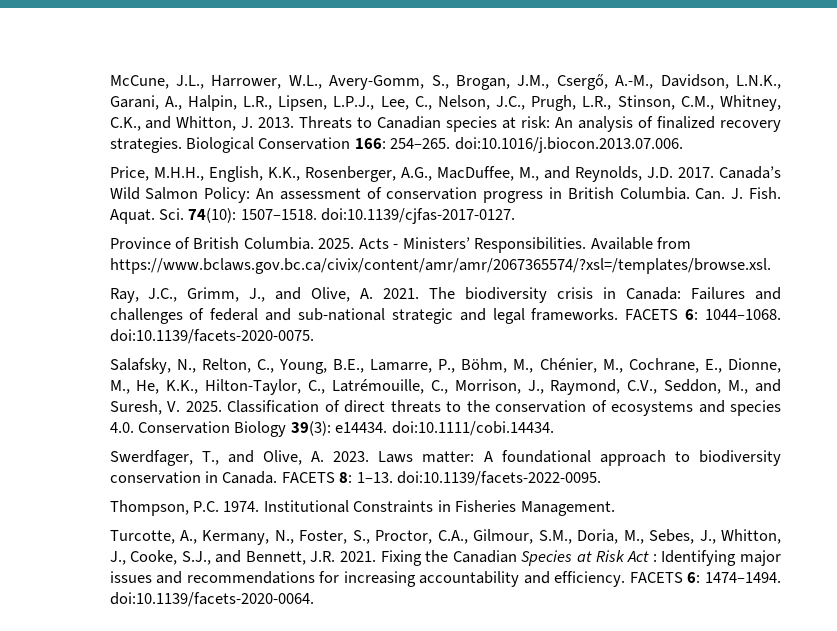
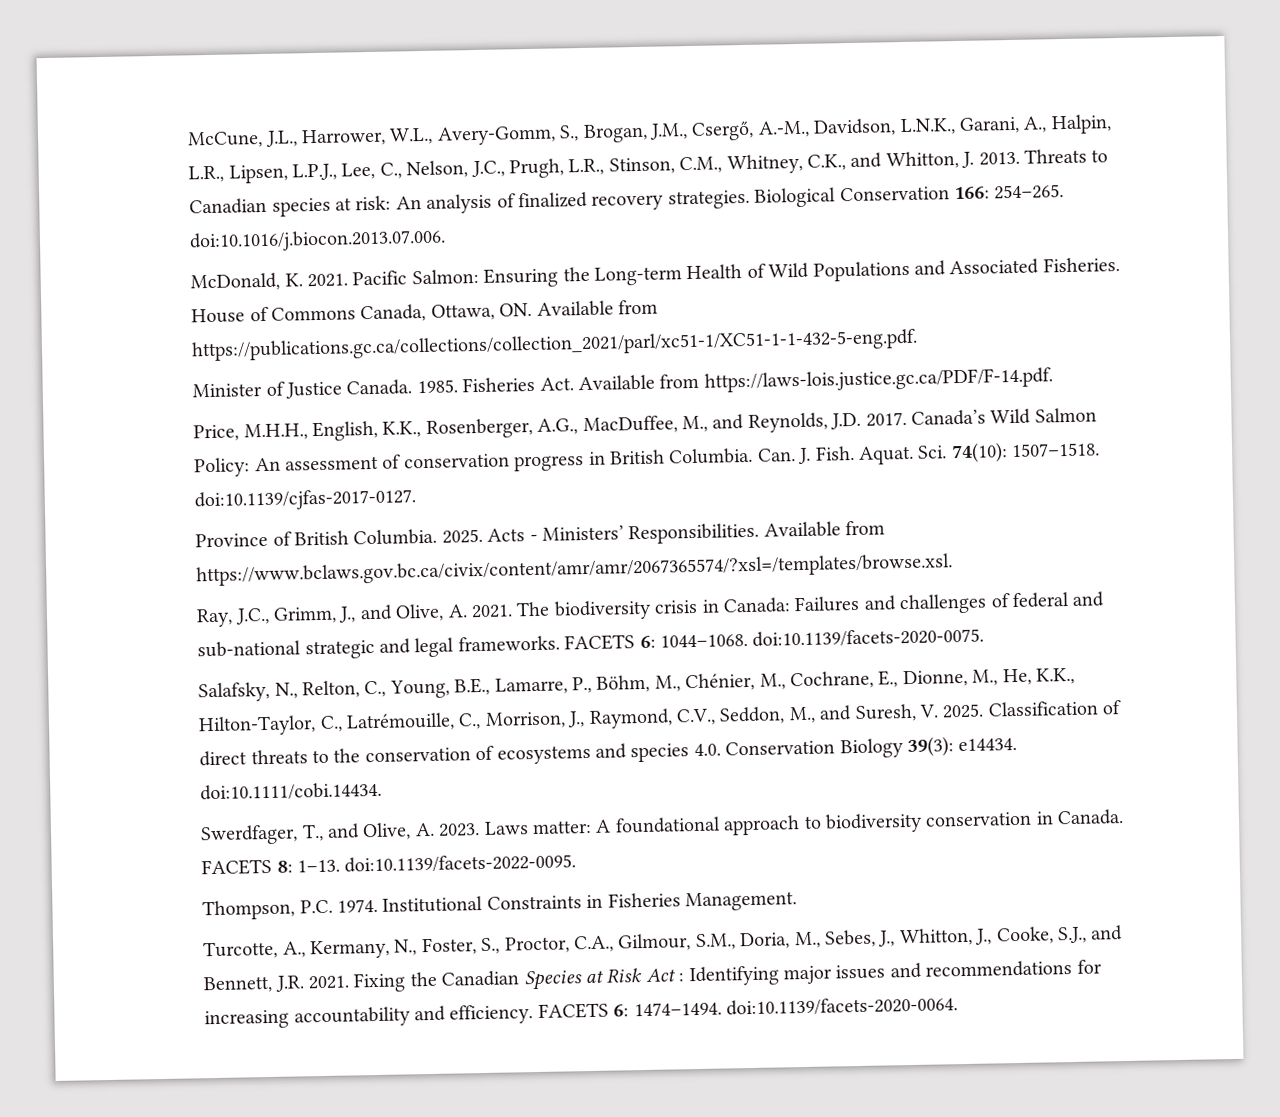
+ McDonald, K. 2021. Pacific Salmon: Ensuring the Long-term Health of Wild Populations and Associated Fisheries. House of Commons Canada, Ottawa, ON. Available from https://publications.gc.ca/collections/collection_2021/parl/xc51-1/XC51-1-1-432-5-eng.pdf.
+ Minister of Justice Canada. 1985. Fisheries Act. Available from https://laws-lois.justice.gc.ca/PDF/F-14.pdf.

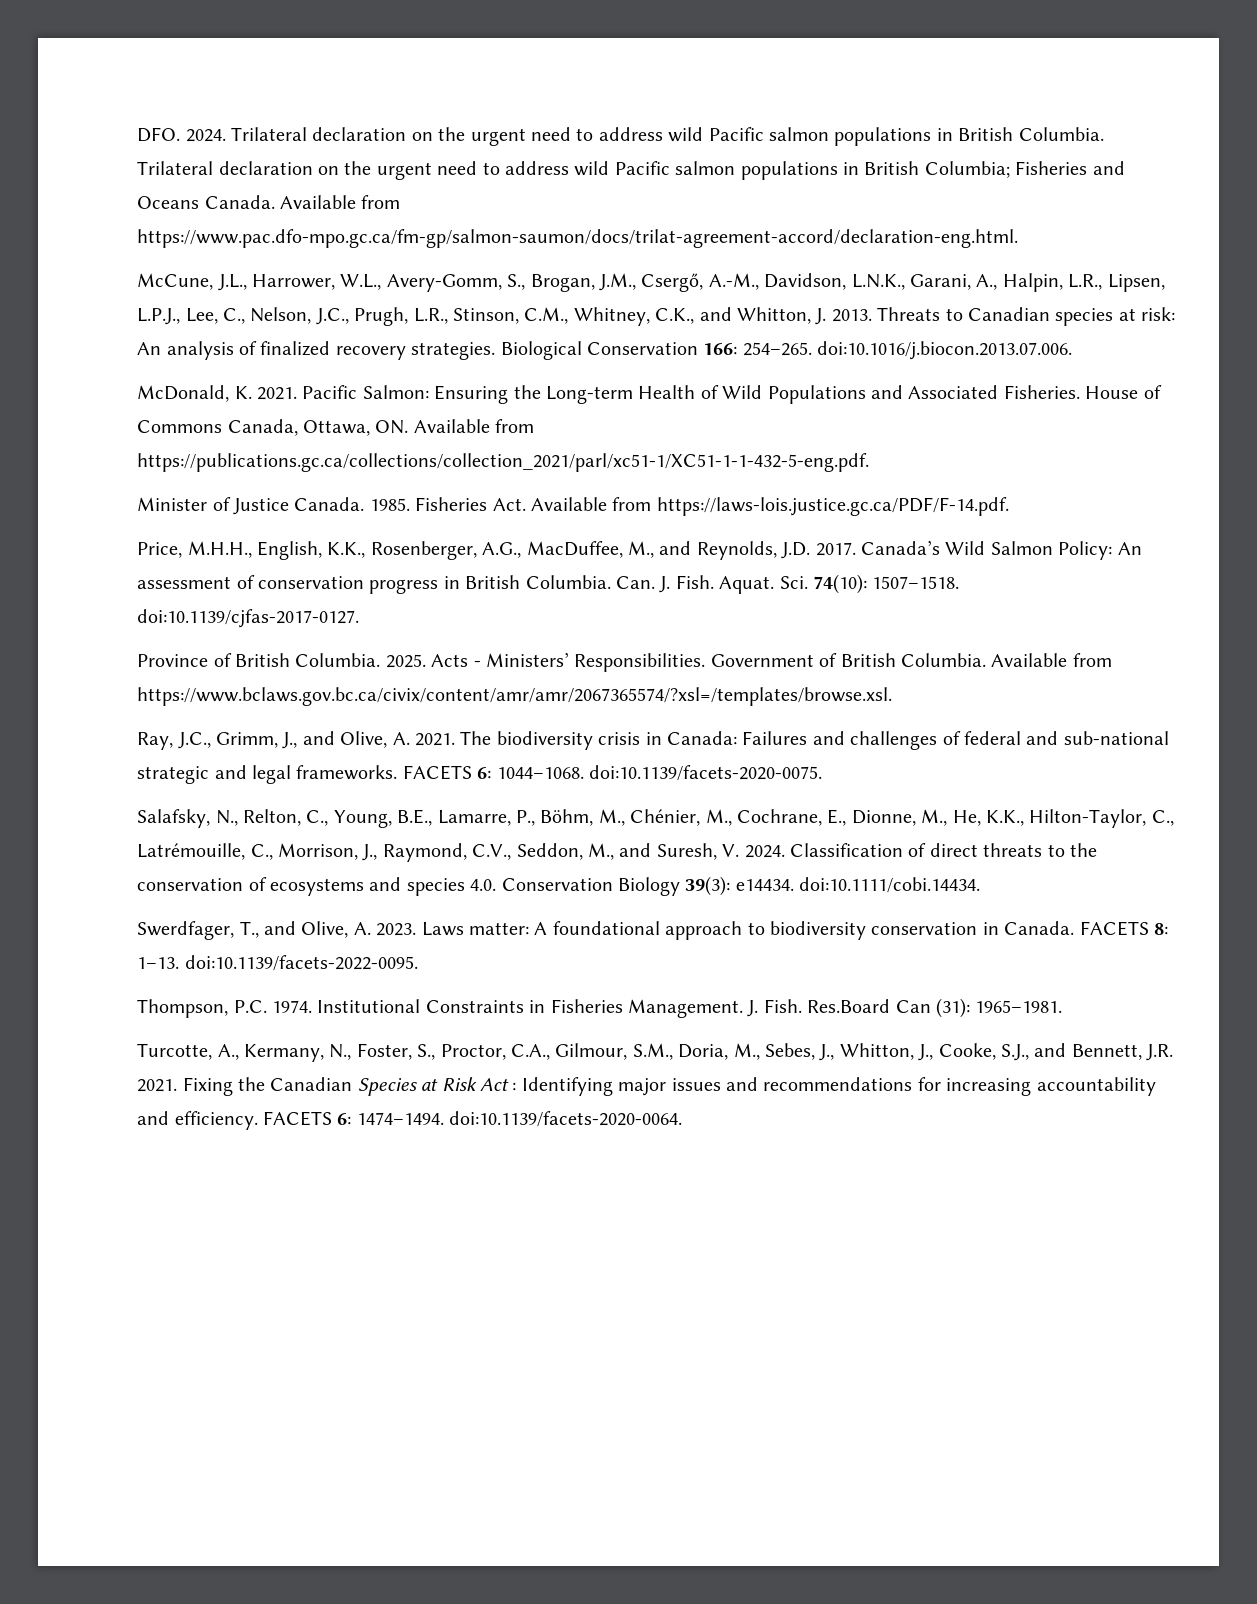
+ DFO. 2024. Trilateral declaration on the urgent need to address wild Pacific salmon populations in British Columbia. Trilateral declaration on the urgent need to address wild Pacific salmon populations in British Columbia; Fisheries and Oceans Canada. Available from https://www.pac.dfo-mpo.gc.ca/fm-gp/salmon-saumon/docs/trilat-agreement-accord/declaration-eng.html.
+ Government of British Columbia.
- Salafsky, N., Relton, C., Young, B.E., Lamarre, P., Böhm, M., Chénier, M., Cochrane, E., Dionne, M., He, K.K., Hilton‐Taylor, C., Latrémouille, C., Morrison, J., Raymond, C.V., Seddon, M., and Suresh, V. 2025.
+ Salafsky, N., Relton, C., Young, B.E., Lamarre, P., Böhm, M., Chénier, M., Cochrane, E., Dionne, M., He, K.K., Hilton‐Taylor, C., Latrémouille, C., Morrison, J., Raymond, C.V., Seddon, M., and Suresh, V. 2024.
+ J. Fish. Res.Board Can (31): 1965–1981.

